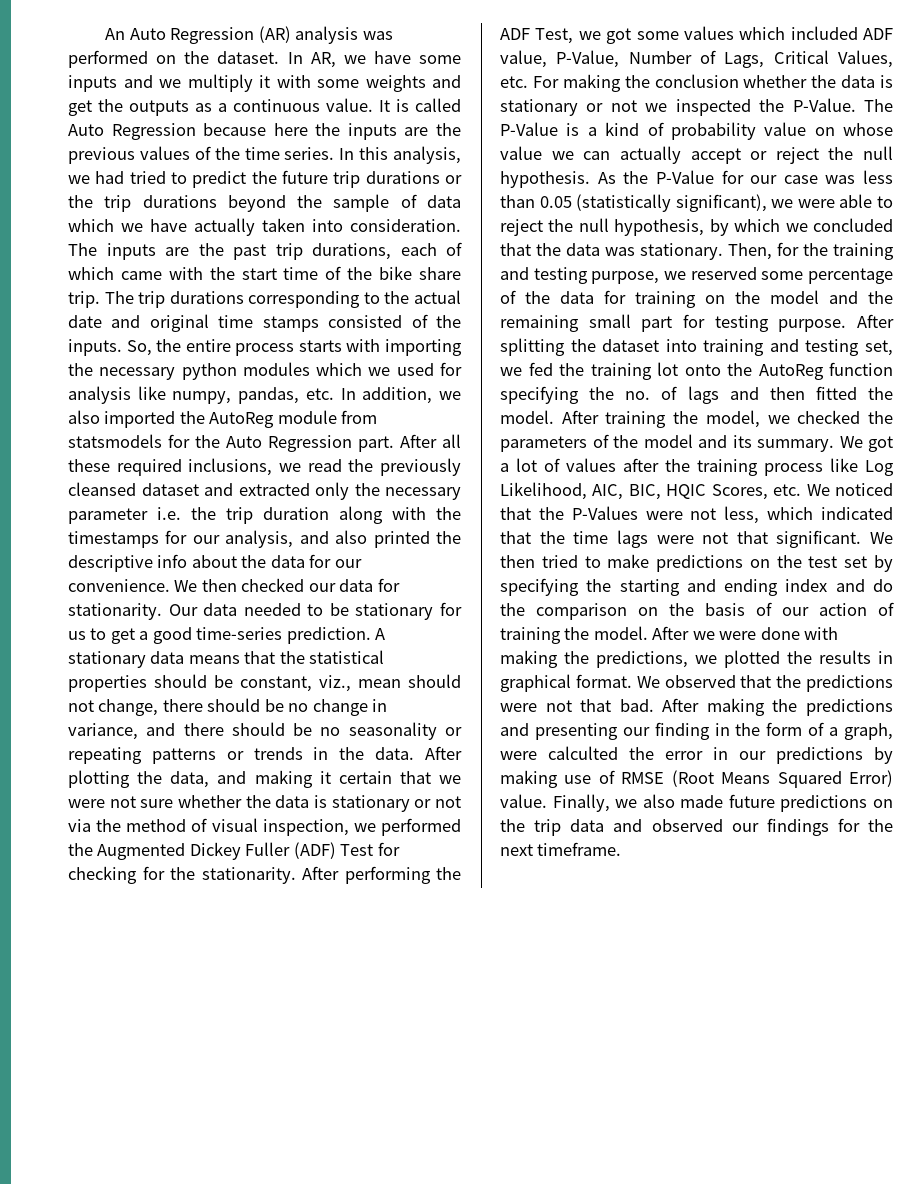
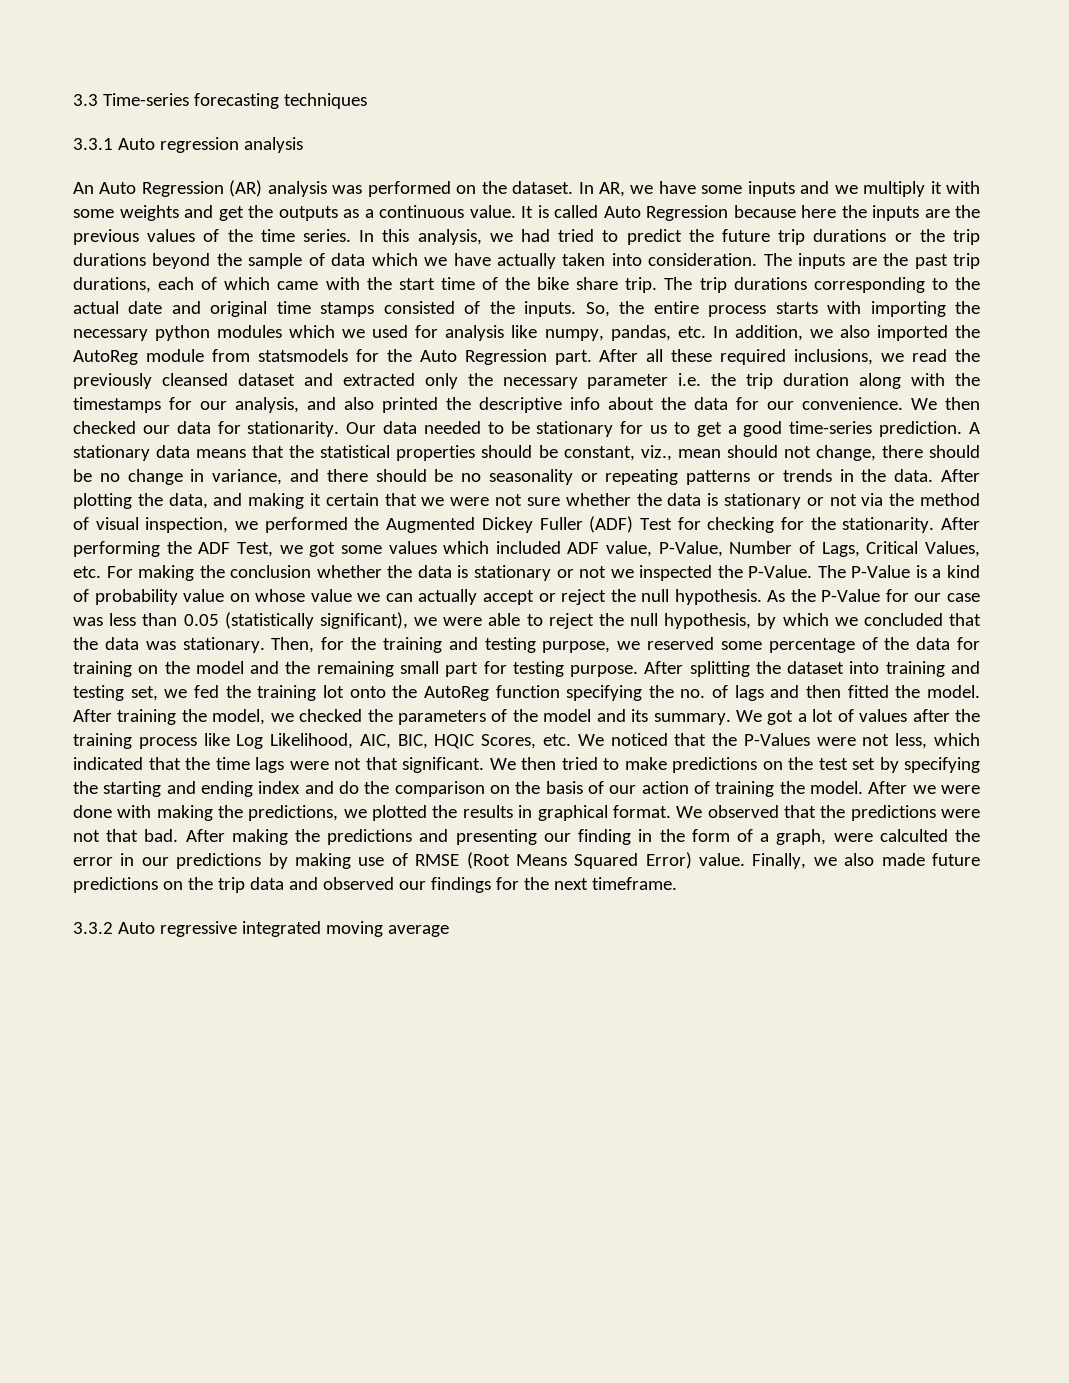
+ 3.3 Time-series forecasting techniques
+ 3.3.1 Auto regression analysis
+ 3.3.2 Auto regressive integrated moving average

